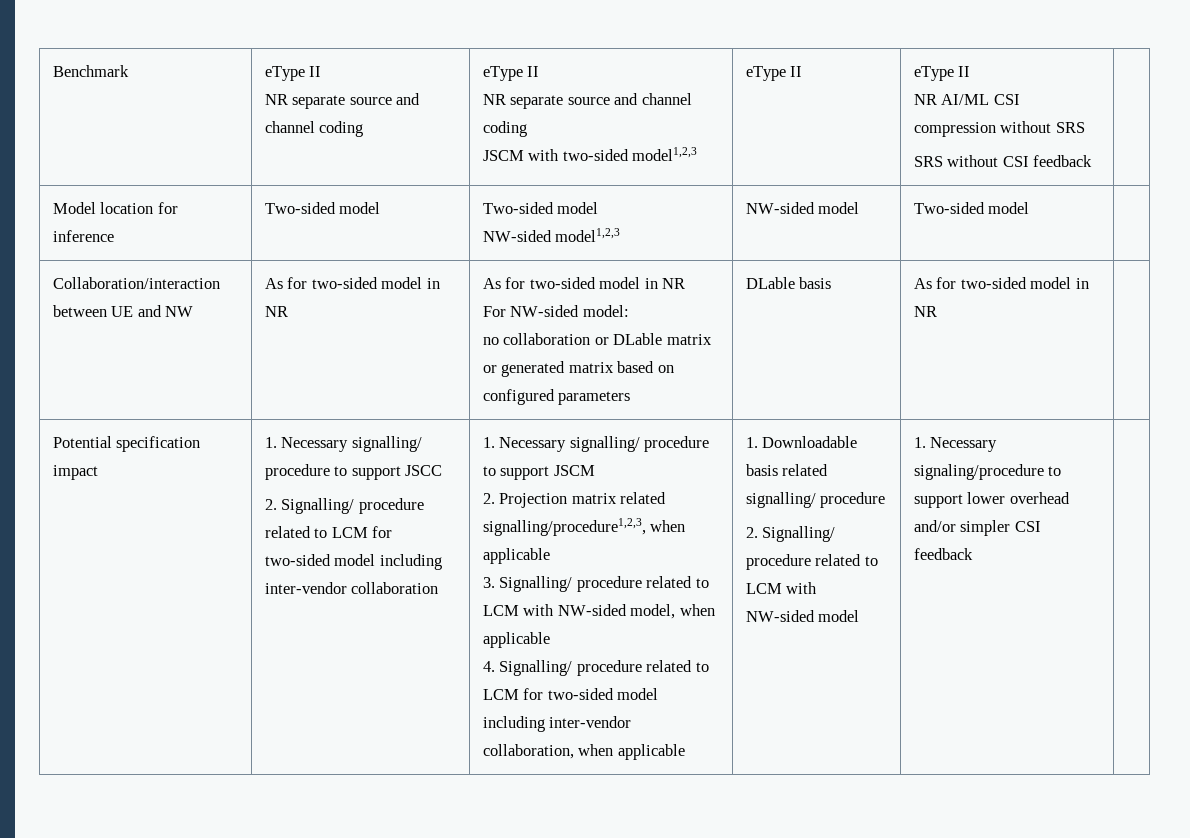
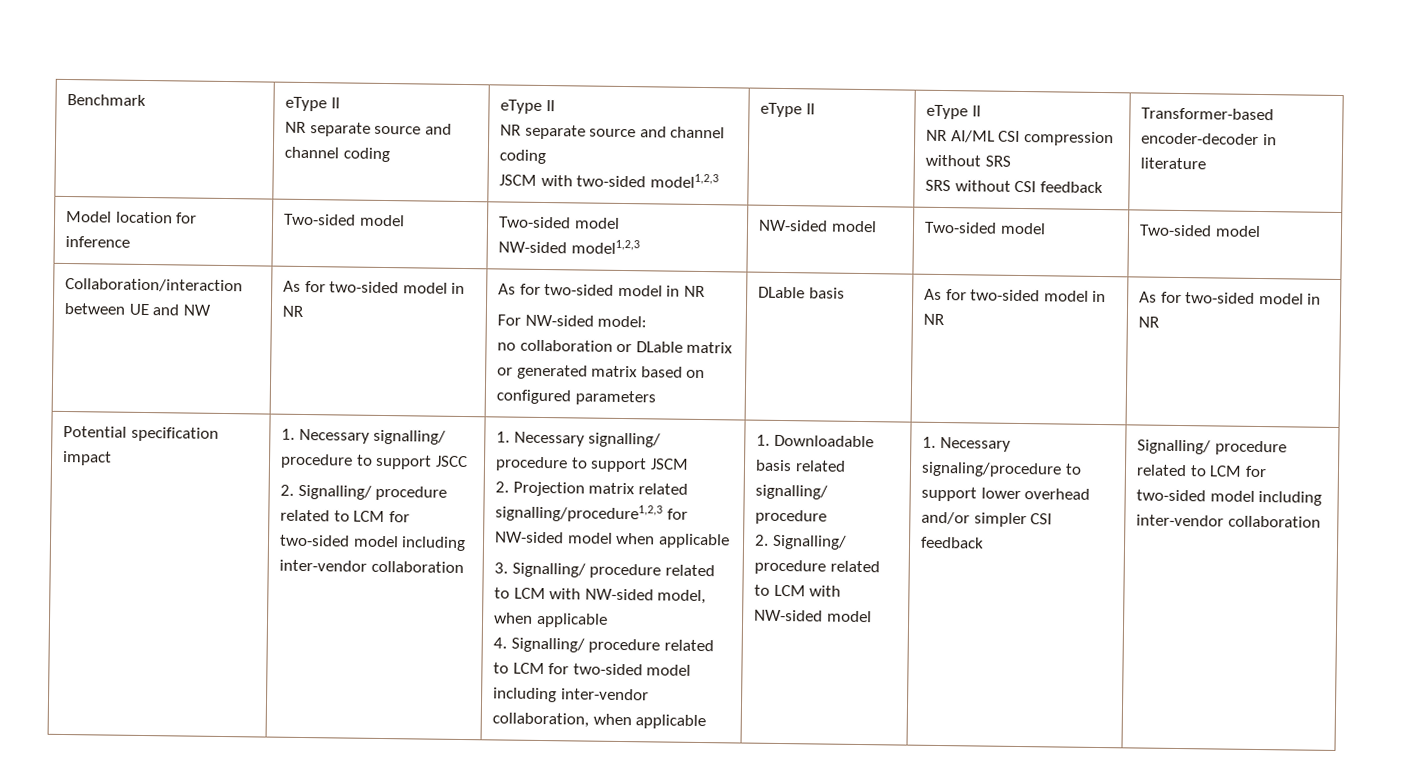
  Benchmark | eType II
  NR separate source and channel coding | eType II
  NR separate source and channel coding
  JSCM with two-sided model1,2,3 | eType II | eType II
  NR AI/ML CSI compression without SRS
- SRS without CSI feedback |
+ SRS without CSI feedback | Transformer-based encoder-decoder in literature
  Model location for inference | Two-sided model | Two-sided model
- NW-sided model1,2,3 | NW-sided model | Two-sided model |
+ NW-sided model1,2,3 | NW-sided model | Two-sided model | Two-sided model
- DLable basis | As for two-sided model in NR
+ DLable basis | As for two-sided model in NR | As for two-sided model in NR
- 2. Projection matrix related signalling/procedure1,2,3, when applicable
+ 2. Projection matrix related signalling/procedure1,2,3 for NW-sided model when applicable
- 1. Necessary signaling/procedure to support lower overhead and/or simpler CSI feedback
+ 1. Necessary signaling/procedure to support lower overhead and/or simpler CSI feedback | Signalling/ procedure related to LCM for two-sided model including inter-vendor collaboration

